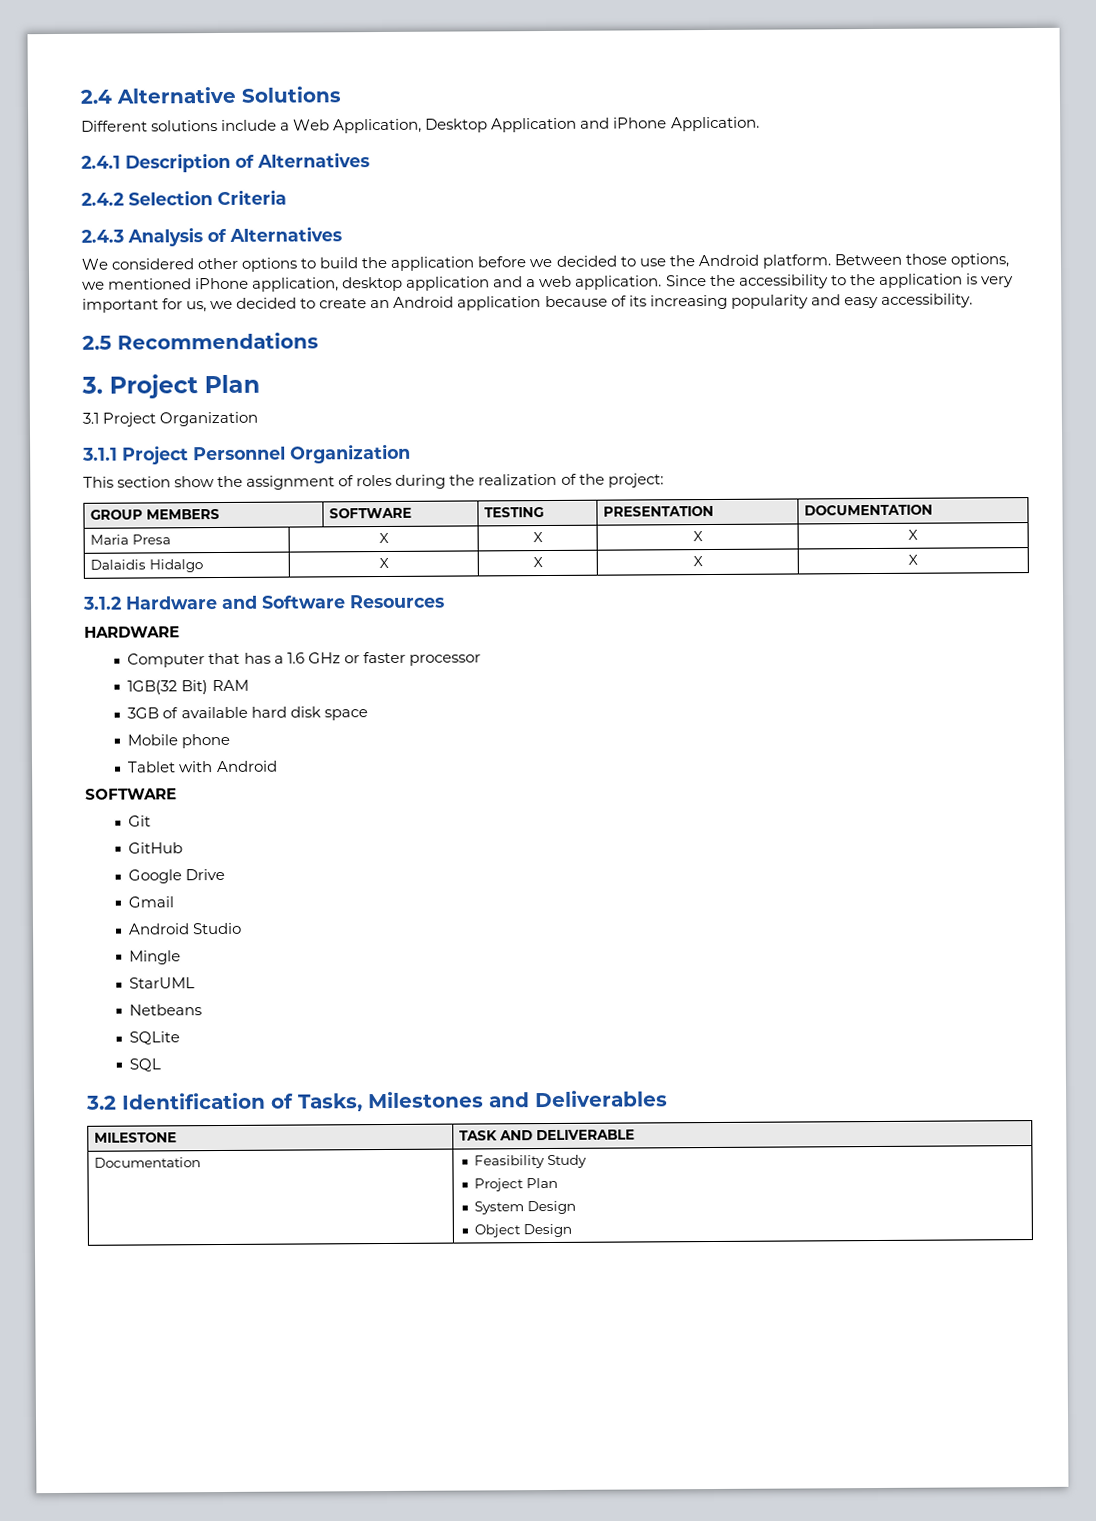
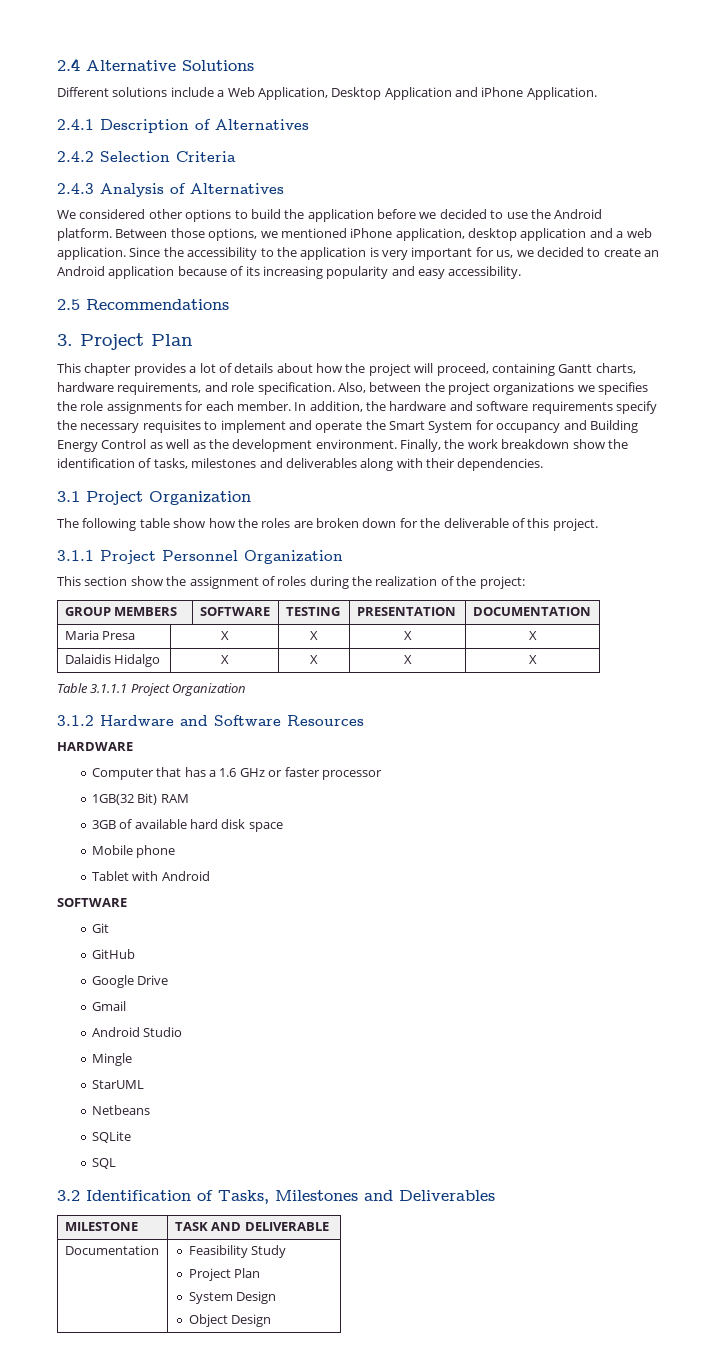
+ This chapter provides a lot of details about how the project will proceed, containing Gantt charts, hardware requirements, and role specification. Also, between the project organizations we specifies the role assignments for each member. In addition, the hardware and software requirements specify the necessary requisites to implement and operate the Smart System for occupancy and Building Energy Control as well as the development environment. Finally, the work breakdown show the identification of tasks, milestones and deliverables along with their dependencies.
  3.1 Project Organization
+ The following table show how the roles are broken down for the deliverable of this project.
+ Table 3.1.1.1 Project Organization

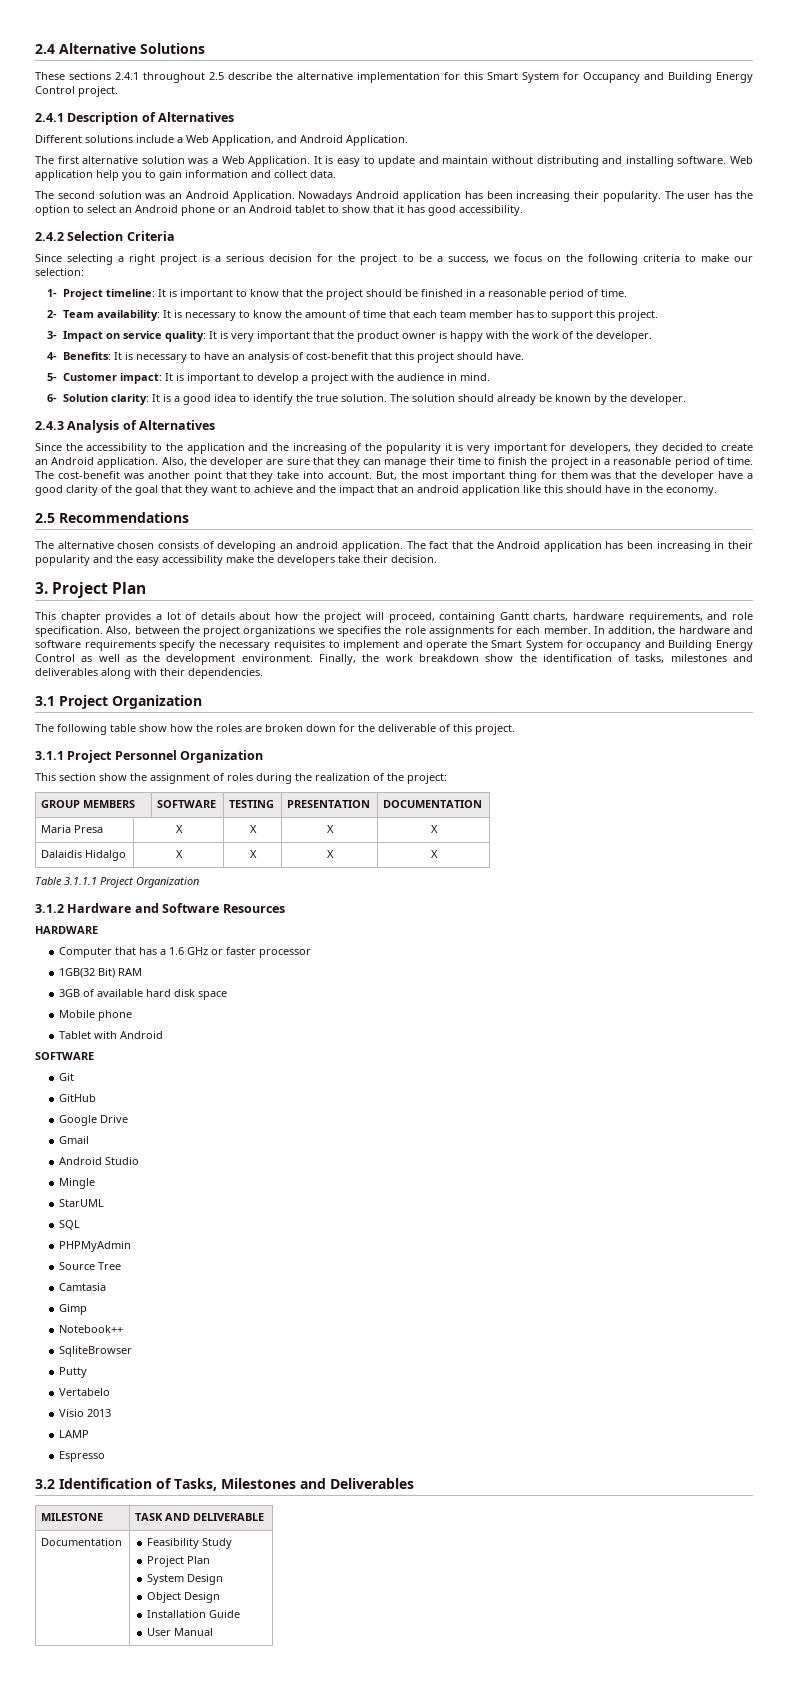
+ These sections 2.4.1 throughout 2.5 describe the alternative implementation for this Smart System for Occupancy and Building Energy Control project.
+ 2.4.1 Description of Alternatives
- Different solutions include a Web Application, Desktop Application and iPhone Application.
- 2.4.1 Description of Alternatives
+ Different solutions include a Web Application, and Android Application.
+ The first alternative solution was a Web Application. It is easy to update and maintain without distributing and installing software. Web application help you to gain information and collect data.
+ The second solution was an Android Application. Nowadays Android application has been increasing their popularity. The user has the option to select an Android phone or an Android tablet to show that it has good accessibility.
  2.4.2 Selection Criteria
+ Since selecting a right project is a serious decision for the project to be a success, we focus on the following criteria to make our selection:
+ 1- Project timeline: It is important to know that the project should be finished in a reasonable period of time.
+ 2- Team availability: It is necessary to know the amount of time that each team member has to support this project.
+ 3- Impact on service quality: It is very important that the product owner is happy with the work of the developer.
+ 4- Benefits: It is necessary to have an analysis of cost-benefit that this project should have.
+ 5- Customer impact: It is important to develop a project with the audience in mind.
+ 6- Solution clarity: It is a good idea to identify the true solution. The solution should already be known by the developer.
  2.4.3 Analysis of Alternatives
- We considered other options to build the application before we decided to use the Android platform. Between those options, we mentioned iPhone application, desktop application and a web application. Since the accessibility to the application is very important for us, we decided to create an Android application because of its increasing popularity and easy accessibility.
+ Since the accessibility to the application and the increasing of the popularity it is very important for developers, they decided to create an Android application. Also, the developer are sure that they can manage their time to finish the project in a reasonable period of time. The cost-benefit was another point that they take into account. But, the most important thing for them was that the developer have a good clarity of the goal that they want to achieve and the impact that an android application like this should have in the economy.
  2.5 Recommendations
+ The alternative chosen consists of developing an android application. The fact that the Android application has been increasing in their popularity and the easy accessibility make the developers take their decision.
- Netbeans
- SQLite
  SQL
+ PHPMyAdmin
+ Source Tree
+ Camtasia
+ Gimp
+ Notebook++
+ SqliteBrowser
+ Putty
+ Vertabelo
+ Visio 2013
+ LAMP
+ Espresso
  Documentation | Feasibility Study
  Project Plan
  System Design
  Object Design
+ Installation Guide
+ User Manual

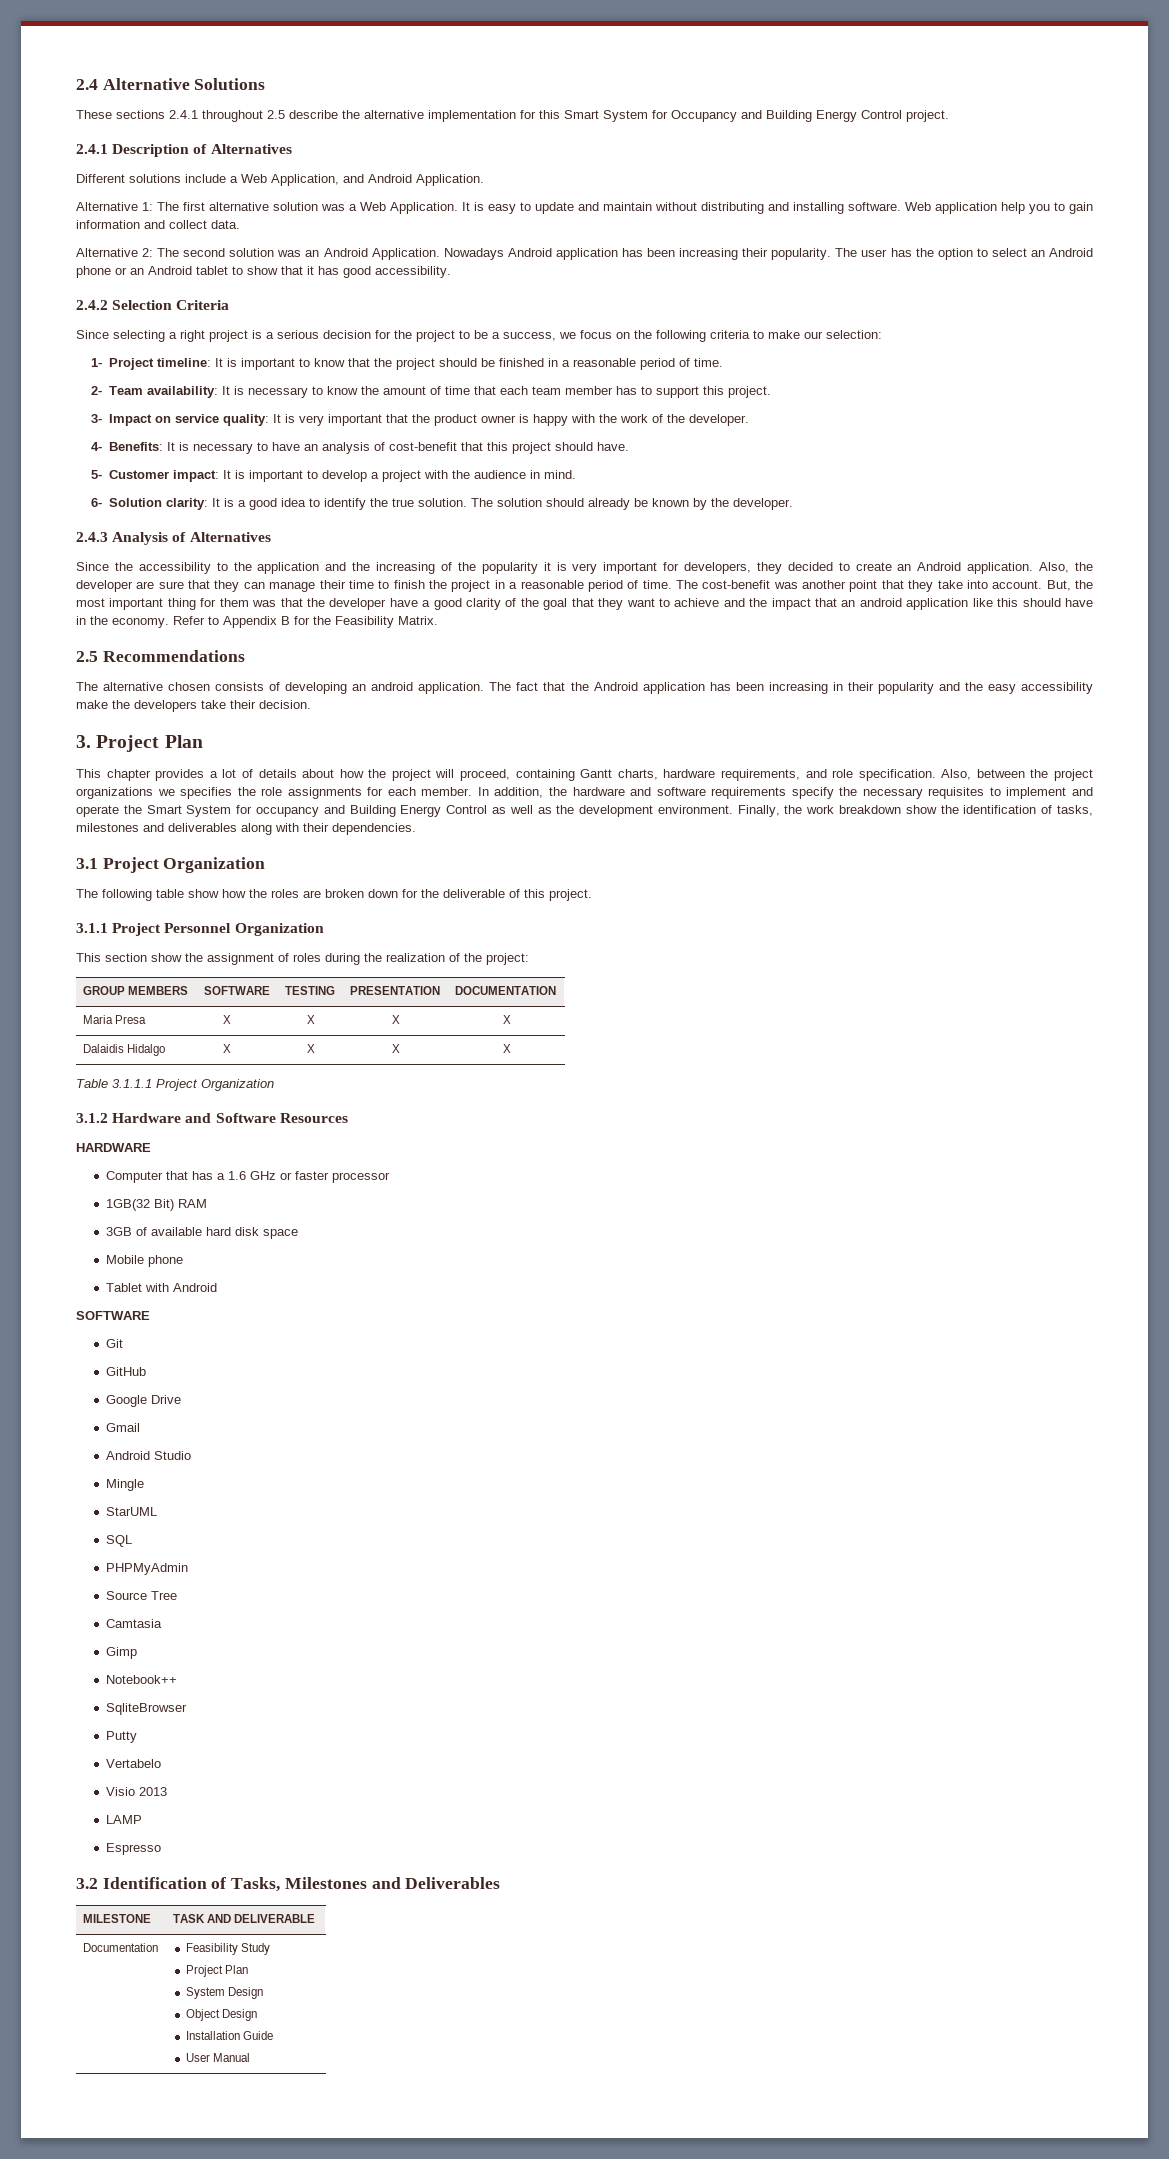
- The first alternative solution was a Web Application.
+ Alternative 1: The first alternative solution was a Web Application.
- The second solution was an Android Application.
+ Alternative 2: The second solution was an Android Application.
+ Refer to Appendix B for the Feasibility Matrix.

